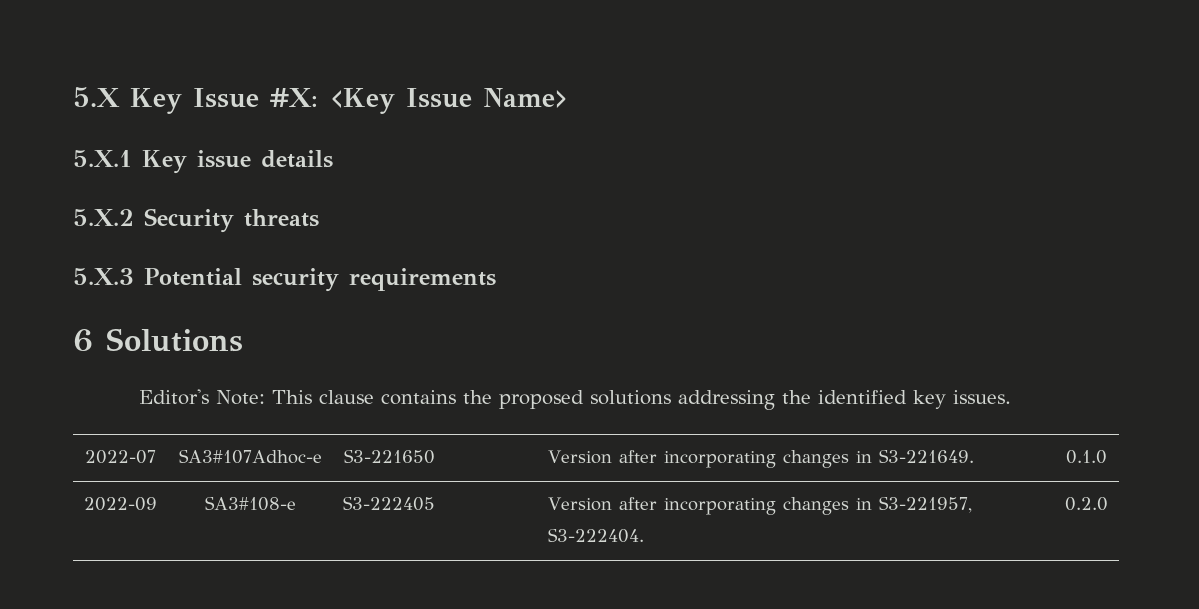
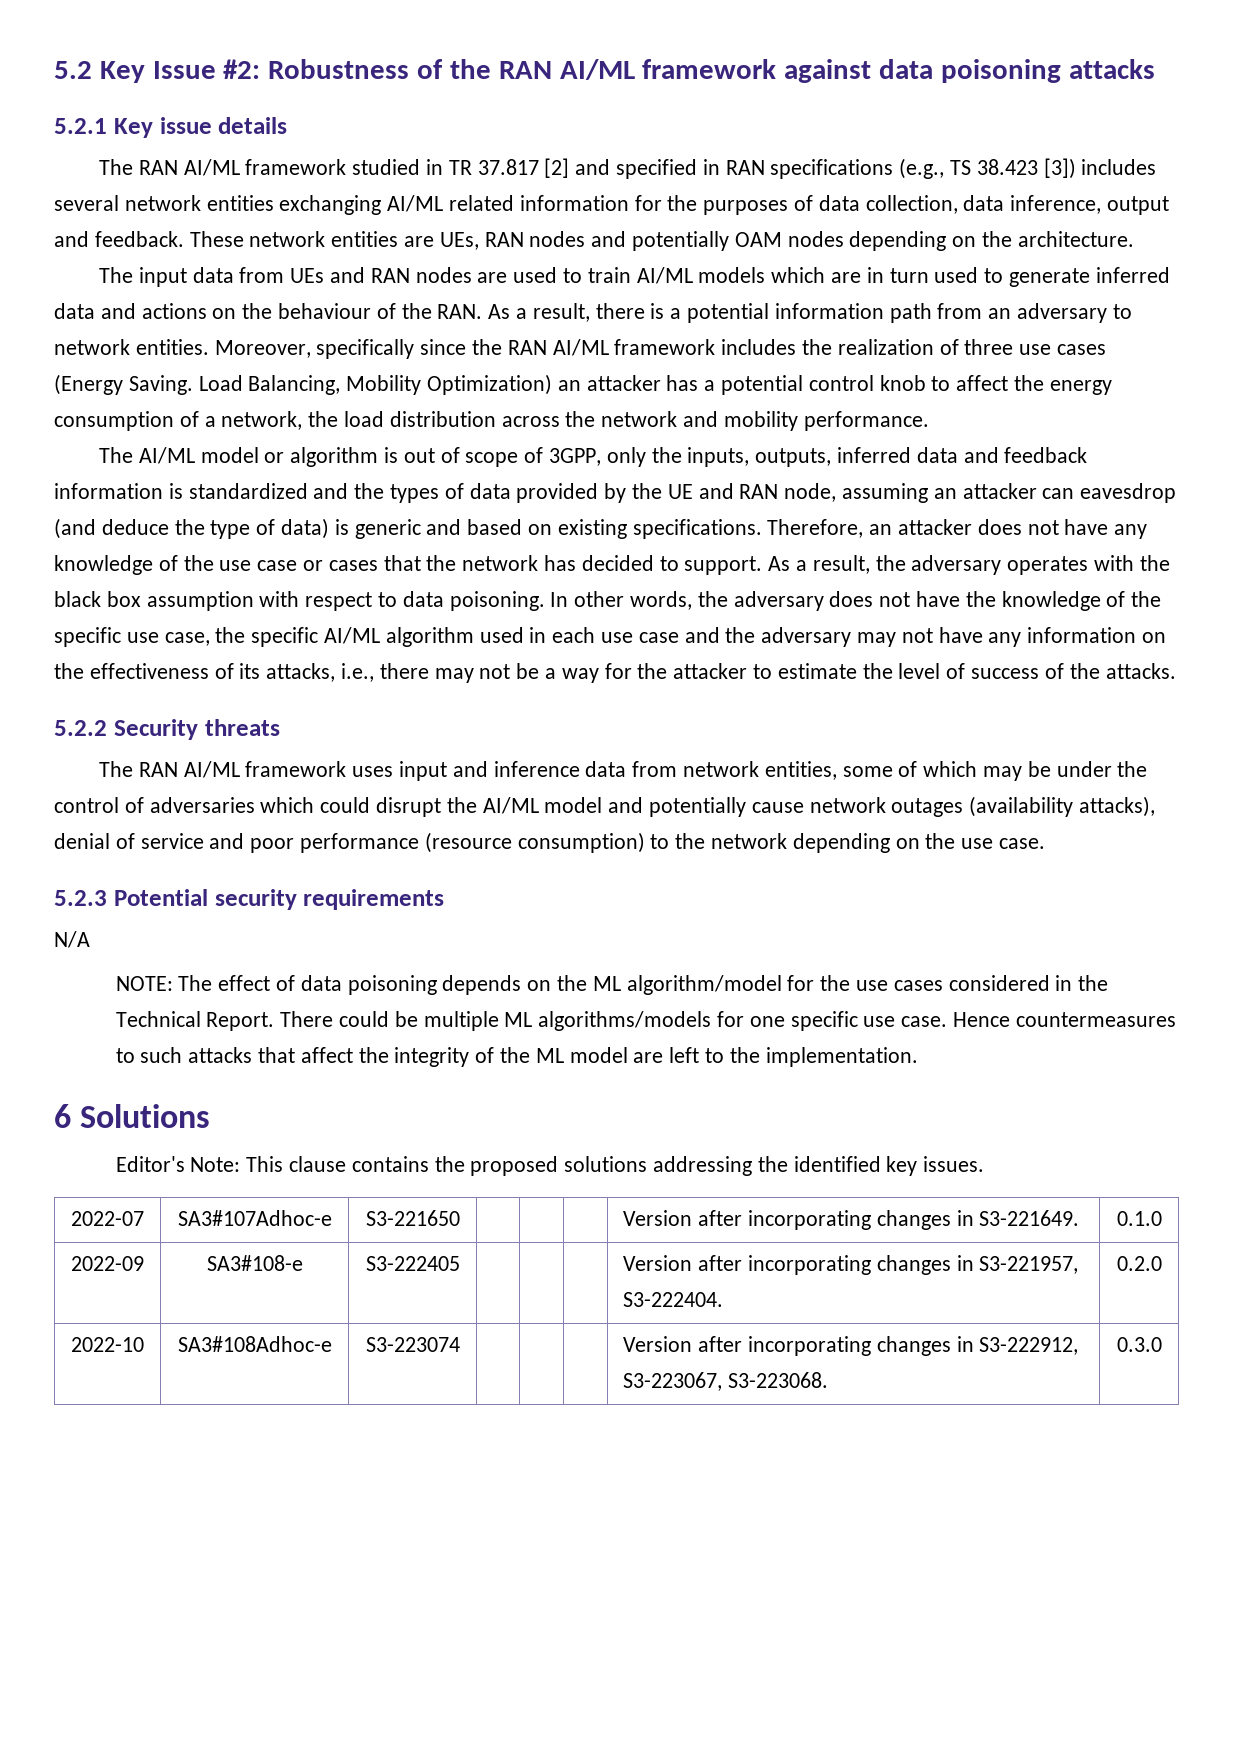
- 5.X Key Issue #X: <Key Issue Name>
- 5.X.1 Key issue details
- 5.X.2 Security threats
- 5.X.3 Potential security requirements
+ 5.2 Key Issue #2: Robustness of the RAN AI/ML framework against data poisoning attacks
+ 5.2.1 Key issue details
+ The RAN AI/ML framework studied in TR 37.817 [2] and specified in RAN specifications (e.g., TS 38.423 [3]) includes several network entities exchanging AI/ML related information for the purposes of data collection, data inference, output and feedback. These network entities are UEs, RAN nodes and potentially OAM nodes depending on the architecture.
+ The input data from UEs and RAN nodes are used to train AI/ML models which are in turn used to generate inferred data and actions on the behaviour of the RAN. As a result, there is a potential information path from an adversary to network entities. Moreover, specifically since the RAN AI/ML framework includes the realization of three use cases (Energy Saving. Load Balancing, Mobility Optimization) an attacker has a potential control knob to affect the energy consumption of a network, the load distribution across the network and mobility performance.
+ The AI/ML model or algorithm is out of scope of 3GPP, only the inputs, outputs, inferred data and feedback information is standardized and the types of data provided by the UE and RAN node, assuming an attacker can eavesdrop (and deduce the type of data) is generic and based on existing specifications. Therefore, an attacker does not have any knowledge of the use case or cases that the network has decided to support. As a result, the adversary operates with the black box assumption with respect to data poisoning. In other words, the adversary does not have the knowledge of the specific use case, the specific AI/ML algorithm used in each use case and the adversary may not have any information on the effectiveness of its attacks, i.e., there may not be a way for the attacker to estimate the level of success of the attacks.
+ 5.2.2 Security threats
+ The RAN AI/ML framework uses input and inference data from network entities, some of which may be under the control of adversaries which could disrupt the AI/ML model and potentially cause network outages (availability attacks), denial of service and poor performance (resource consumption) to the network depending on the use case.
+ 5.2.3 Potential security requirements
+ N/A
+ NOTE: The effect of data poisoning depends on the ML algorithm/model for the use cases considered in the Technical Report. There could be multiple ML algorithms/models for one specific use case. Hence countermeasures to such attacks that affect the integrity of the ML model are left to the implementation.
+ 2022-10 | SA3#108Adhoc-e | S3-223074 | | | | Version after incorporating changes in S3-222912, S3-223067, S3-223068. | 0.3.0

